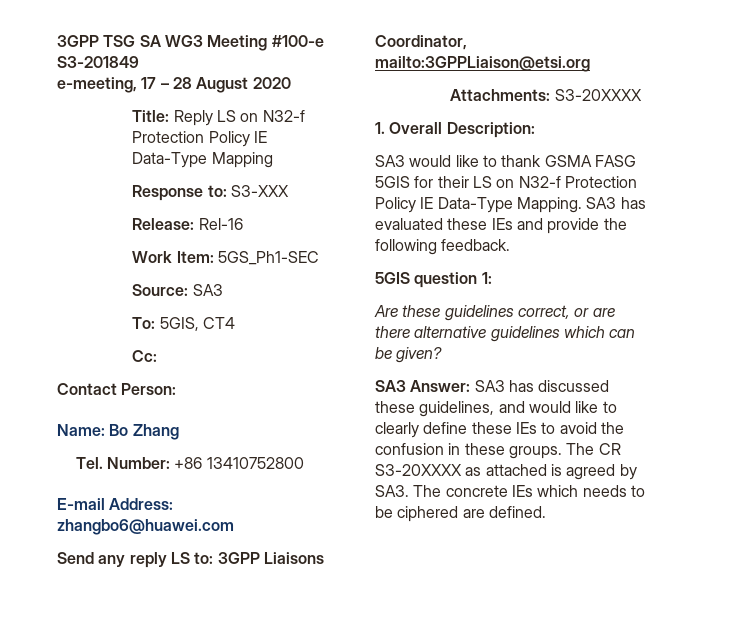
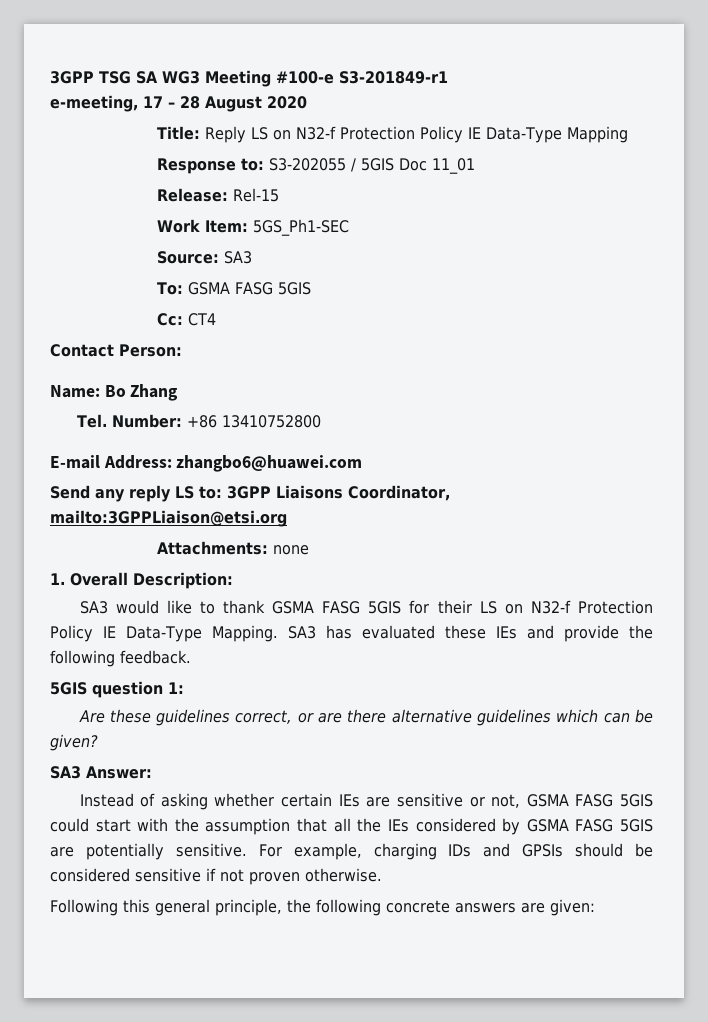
- 3GPP TSG SA WG3 Meeting #100-e S3-201849
+ 3GPP TSG SA WG3 Meeting #100-e S3-201849-r1
- Response to: S3-XXX
+ Response to: S3-202055 / 5GIS Doc 11_01
- Release: Rel-16
+ Release: Rel-15
- To: 5GIS, CT4
+ To: GSMA FASG 5GIS
- Cc:
+ Cc: CT4
- Attachments: S3-20XXXX
+ Attachments: none
- SA3 Answer: SA3 has discussed these guidelines, and would like to clearly define these IEs to avoid the confusion in these groups. The CR S3-20XXXX as attached is agreed by SA3. The concrete IEs which needs to be ciphered are defined.
+ SA3 Answer:
+ Instead of asking whether certain IEs are sensitive or not, GSMA FASG 5GIS could start with the assumption that all the IEs considered by GSMA FASG 5GIS are potentially sensitive. For example, charging IDs and GPSIs should be considered sensitive if not proven otherwise.
+ Following this general principle, the following concrete answers are given:

